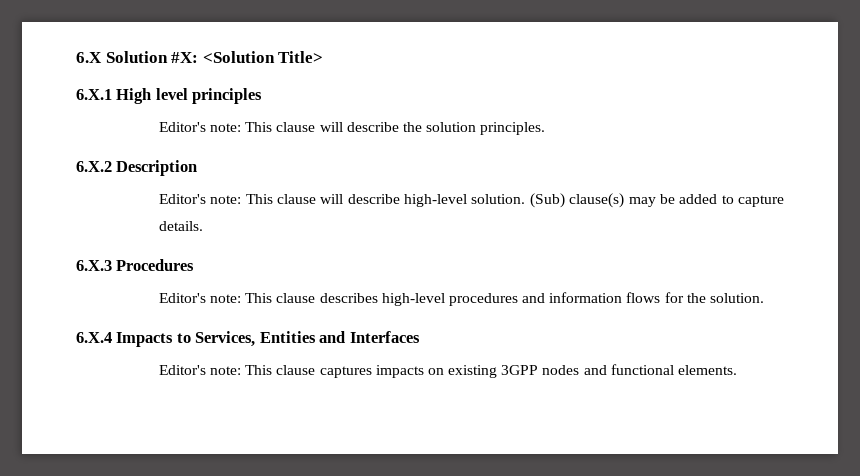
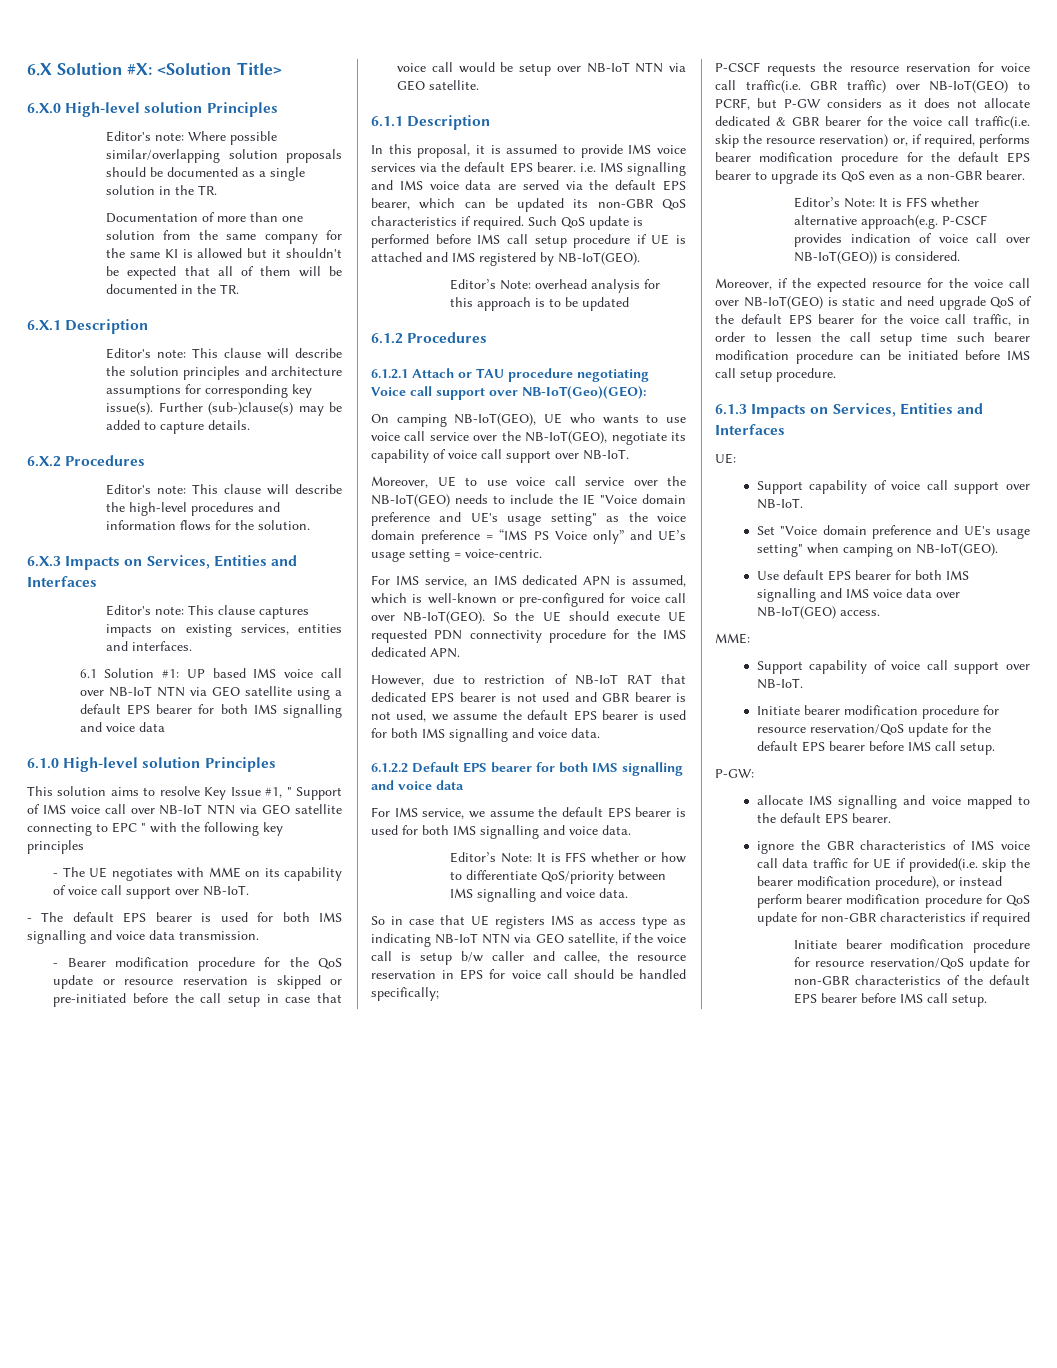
- 6.X.1 High level principles
+ 6.X.0 High-level solution Principles
+ Editor's note: Where possible similar/overlapping solution proposals should be documented as a single solution in the TR.
+ Documentation of more than one solution from the same company for the same KI is allowed but it shouldn't be expected that all of them will be documented in the TR.
+ 6.X.1 Description
- Editor's note: This clause will describe the solution principles.
+ Editor's note: This clause will describe the solution principles and architecture assumptions for corresponding key issue(s). Further (sub-)clause(s) may be added to capture details.
- 6.X.2 Description
- Editor's note: This clause will describe high-level solution. (Sub) clause(s) may be added to capture details.
- 6.X.3 Procedures
- Editor's note: This clause describes high-level procedures and information flows for the solution.
+ 6.X.2 Procedures
+ Editor's note: This clause will describe the high-level procedures and information flows for the solution.
- 6.X.4 Impacts to Services, Entities and Interfaces
+ 6.X.3 Impacts on Services, Entities and Interfaces
- Editor's note: This clause captures impacts on existing 3GPP nodes and functional elements.
+ Editor's note: This clause captures impacts on existing services, entities and interfaces.
+ 6.1 Solution #1: UP based IMS voice call over NB-IoT NTN via GEO satellite using a default EPS bearer for both IMS signalling and voice data
+ 6.1.0 High-level solution Principles
+ This solution aims to resolve Key Issue #1, " Support of IMS voice call over NB-IoT NTN via GEO satellite connecting to EPC " with the following key principles
+ - The UE negotiates with MME on its capability of voice call support over NB-IoT.
+ - The default EPS bearer is used for both IMS signalling and voice data transmission.
+ - Bearer modification procedure for the QoS update or resource reservation is skipped or pre-initiated before the call setup in case that voice call would be setup over NB-IoT NTN via GEO satellite.
+ 6.1.1 Description
+ In this proposal, it is assumed to provide IMS voice services via the default EPS bearer. i.e. IMS signalling and IMS voice data are served via the default EPS bearer, which can be updated its non-GBR QoS characteristics if required. Such QoS update is performed before IMS call setup procedure if UE is attached and IMS registered by NB-IoT(GEO).
+ Editor’s Note: overhead analysis for this approach is to be updated
+ 6.1.2 Procedures
+ 6.1.2.1 Attach or TAU procedure negotiating Voice call support over NB-IoT(Geo)(GEO):
+ On camping NB-IoT(GEO), UE who wants to use voice call service over the NB-IoT(GEO), negotiate its capability of voice call support over NB-IoT.
+ Moreover, UE to use voice call service over the NB-IoT(GEO) needs to include the IE "Voice domain preference and UE's usage setting" as the voice domain preference = “IMS PS Voice only” and UE’s usage setting = voice-centric.
+ For IMS service, an IMS dedicated APN is assumed, which is well-known or pre-configured for voice call over NB-IoT(GEO). So the UE should execute UE requested PDN connectivity procedure for the IMS dedicated APN.
+ However, due to restriction of NB-IoT RAT that dedicated EPS bearer is not used and GBR bearer is not used, we assume the default EPS bearer is used for both IMS signalling and voice data.
+ 6.1.2.2 Default EPS bearer for both IMS signalling and voice data
+ For IMS service, we assume the default EPS bearer is used for both IMS signalling and voice data.
+ Editor’s Note: It is FFS whether or how to differentiate QoS/priority between IMS signalling and voice data.
+ So in case that UE registers IMS as access type as indicating NB-IoT NTN via GEO satellite, if the voice call is setup b/w caller and callee, the resource reservation in EPS for voice call should be handled specifically;
+ P-CSCF requests the resource reservation for voice call traffic(i.e. GBR traffic) over NB-IoT(GEO) to PCRF, but P-GW considers as it does not allocate dedicated & GBR bearer for the voice call traffic(i.e. skip the resource reservation) or, if required, performs bearer modification procedure for the default EPS bearer to upgrade its QoS even as a non-GBR bearer.
+ Editor’s Note: It is FFS whether alternative approach(e.g. P-CSCF provides indication of voice call over NB-IoT(GEO)) is considered.
+ Moreover, if the expected resource for the voice call over NB-IoT(GEO) is static and need upgrade QoS of the default EPS bearer for the voice call traffic, in order to lessen the call setup time such bearer modification procedure can be initiated before IMS call setup procedure.
+ 6.1.3 Impacts on Services, Entities and Interfaces
+ UE:
+ Support capability of voice call support over NB-IoT.
+ Set "Voice domain preference and UE's usage setting" when camping on NB-IoT(GEO).
+ Use default EPS bearer for both IMS signalling and IMS voice data over NB-IoT(GEO) access.
+ MME:
+ Support capability of voice call support over NB-IoT.
+ Initiate bearer modification procedure for resource reservation/QoS update for the default EPS bearer before IMS call setup.
+ P-GW:
+ allocate IMS signalling and voice mapped to the default EPS bearer.
+ ignore the GBR characteristics of IMS voice call data traffic for UE if provided(i.e. skip the bearer modification procedure), or instead perform bearer modification procedure for QoS update for non-GBR characteristics if required
+ Initiate bearer modification procedure for resource reservation/QoS update for non-GBR characteristics of the default EPS bearer before IMS call setup.

